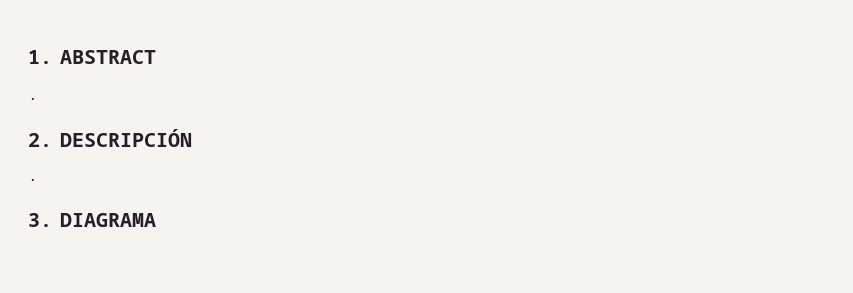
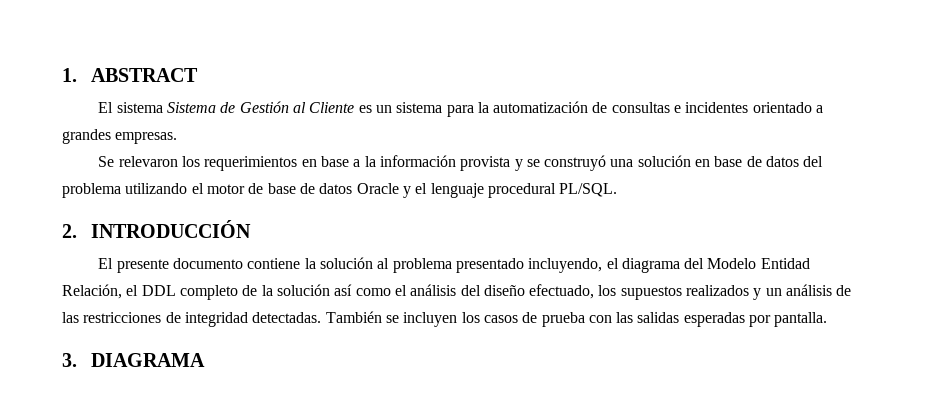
  1. ABSTRACT
- .
- 2. DESCRIPCIÓN
- .
+ El sistema Sistema de Gestión al Cliente es un sistema para la automatización de consultas e incidentes orientado a grandes empresas.
+ Se relevaron los requerimientos en base a la información provista y se construyó una solución en base de datos del problema utilizando el motor de base de datos Oracle y el lenguaje procedural PL/SQL.
+ 2. INTRODUCCIÓN
+ El presente documento contiene la solución al problema presentado incluyendo, el diagrama del Modelo Entidad Relación, el DDL completo de la solución así como el análisis del diseño efectuado, los supuestos realizados y un análisis de las restricciones de integridad detectadas. También se incluyen los casos de prueba con las salidas esperadas por pantalla.

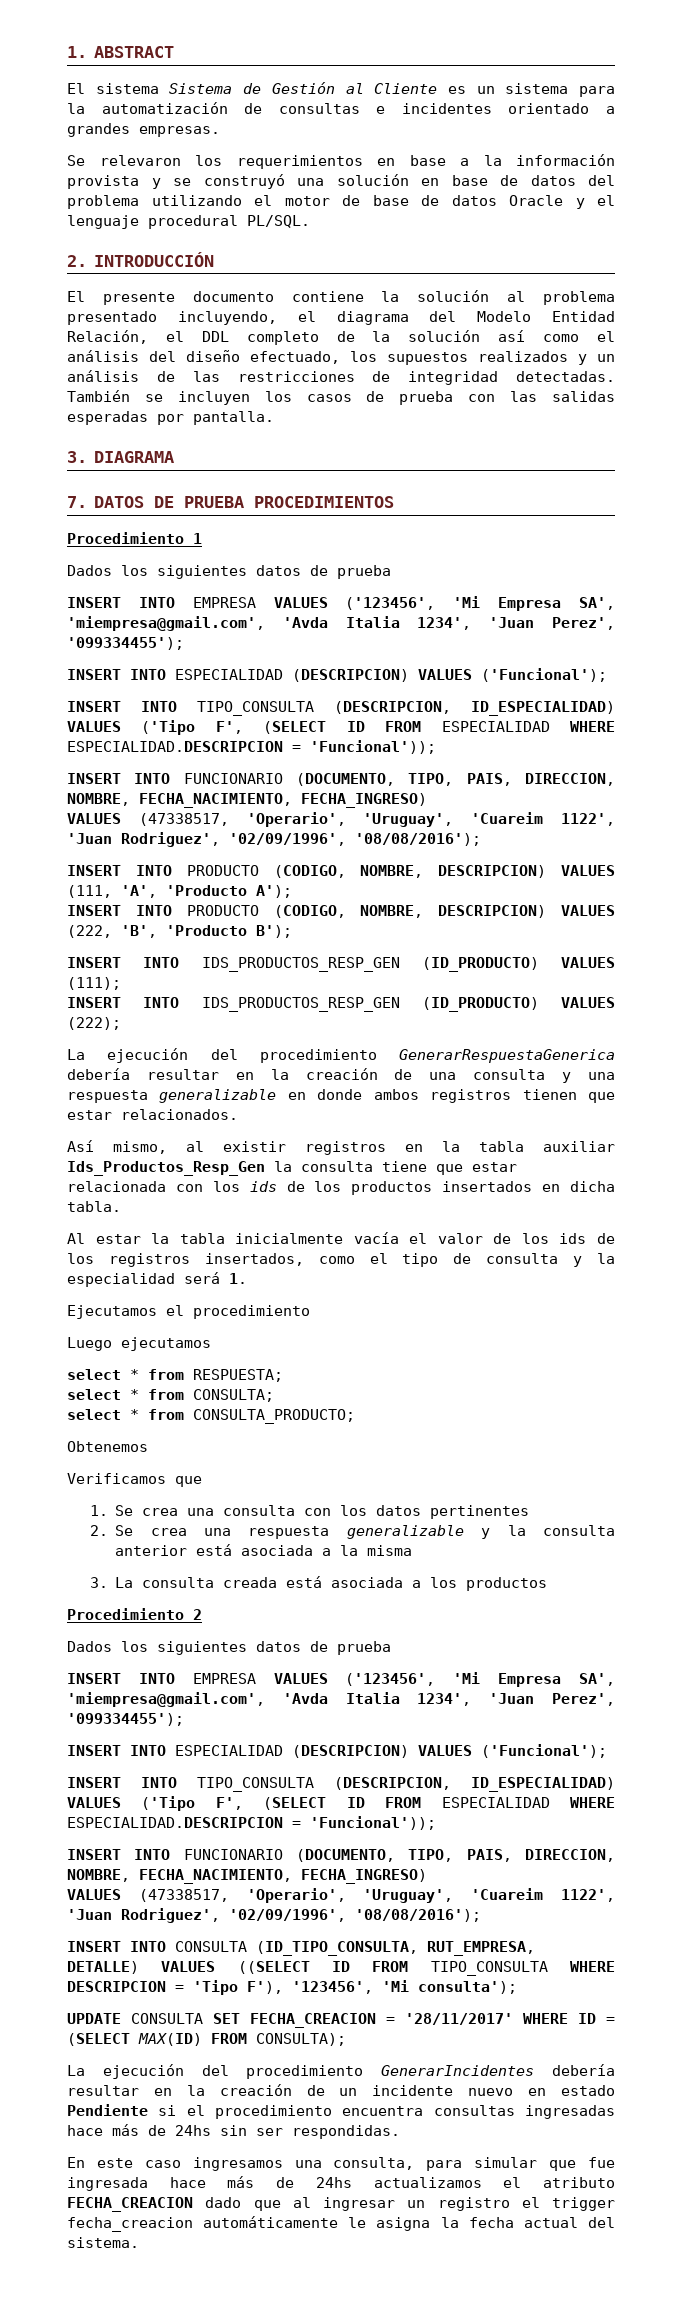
+ 7. DATOS DE PRUEBA PROCEDIMIENTOS
+ Procedimiento 1
+ Dados los siguientes datos de prueba
+ INSERT INTO EMPRESA VALUES ('123456', 'Mi Empresa SA', 'miempresa@gmail.com', 'Avda Italia 1234', 'Juan Perez', '099334455');
+ INSERT INTO ESPECIALIDAD (DESCRIPCION) VALUES ('Funcional');
+ INSERT INTO TIPO_CONSULTA (DESCRIPCION, ID_ESPECIALIDAD) VALUES ('Tipo F', (SELECT ID FROM ESPECIALIDAD WHERE ESPECIALIDAD.DESCRIPCION = 'Funcional'));
+ INSERT INTO FUNCIONARIO (DOCUMENTO, TIPO, PAIS, DIRECCION, NOMBRE, FECHA_NACIMIENTO, FECHA_INGRESO)
+ VALUES (47338517, 'Operario', 'Uruguay', 'Cuareim 1122', 'Juan Rodriguez', '02/09/1996', '08/08/2016');
+ INSERT INTO PRODUCTO (CODIGO, NOMBRE, DESCRIPCION) VALUES (111, 'A', 'Producto A');
+ INSERT INTO PRODUCTO (CODIGO, NOMBRE, DESCRIPCION) VALUES (222, 'B', 'Producto B');
+ INSERT INTO IDS_PRODUCTOS_RESP_GEN (ID_PRODUCTO) VALUES (111);
+ INSERT INTO IDS_PRODUCTOS_RESP_GEN (ID_PRODUCTO) VALUES (222);
+ La ejecución del procedimiento GenerarRespuestaGenerica debería resultar en la creación de una consulta y una respuesta generalizable en donde ambos registros tienen que estar relacionados.
+ Así mismo, al existir registros en la tabla auxiliar Ids_Productos_Resp_Gen la consulta tiene que estar relacionada con los ids de los productos insertados en dicha tabla.
+ Al estar la tabla inicialmente vacía el valor de los ids de los registros insertados, como el tipo de consulta y la especialidad será 1.
+ Ejecutamos el procedimiento
+ Luego ejecutamos
+ select * from RESPUESTA;
+ select * from CONSULTA;
+ select * from CONSULTA_PRODUCTO;
+ Obtenemos
+ Verificamos que
+ 1. Se crea una consulta con los datos pertinentes
+ 2. Se crea una respuesta generalizable y la consulta anterior está asociada a la misma
+ 3. La consulta creada está asociada a los productos
+ Procedimiento 2
+ Dados los siguientes datos de prueba
+ INSERT INTO EMPRESA VALUES ('123456', 'Mi Empresa SA', 'miempresa@gmail.com', 'Avda Italia 1234', 'Juan Perez', '099334455');
+ INSERT INTO ESPECIALIDAD (DESCRIPCION) VALUES ('Funcional');
+ INSERT INTO TIPO_CONSULTA (DESCRIPCION, ID_ESPECIALIDAD) VALUES ('Tipo F', (SELECT ID FROM ESPECIALIDAD WHERE ESPECIALIDAD.DESCRIPCION = 'Funcional'));
+ INSERT INTO FUNCIONARIO (DOCUMENTO, TIPO, PAIS, DIRECCION, NOMBRE, FECHA_NACIMIENTO, FECHA_INGRESO)
+ VALUES (47338517, 'Operario', 'Uruguay', 'Cuareim 1122', 'Juan Rodriguez', '02/09/1996', '08/08/2016');
+ INSERT INTO CONSULTA (ID_TIPO_CONSULTA, RUT_EMPRESA, DETALLE) VALUES ((SELECT ID FROM TIPO_CONSULTA WHERE DESCRIPCION = 'Tipo F'), '123456', 'Mi consulta');
+ UPDATE CONSULTA SET FECHA_CREACION = '28/11/2017' WHERE ID = (SELECT MAX(ID) FROM CONSULTA);
+ La ejecución del procedimiento GenerarIncidentes debería resultar en la creación de un incidente nuevo en estado Pendiente si el procedimiento encuentra consultas ingresadas hace más de 24hs sin ser respondidas.
+ En este caso ingresamos una consulta, para simular que fue ingresada hace más de 24hs actualizamos el atributo FECHA_CREACION dado que al ingresar un registro el trigger fecha_creacion automáticamente le asigna la fecha actual del sistema.

